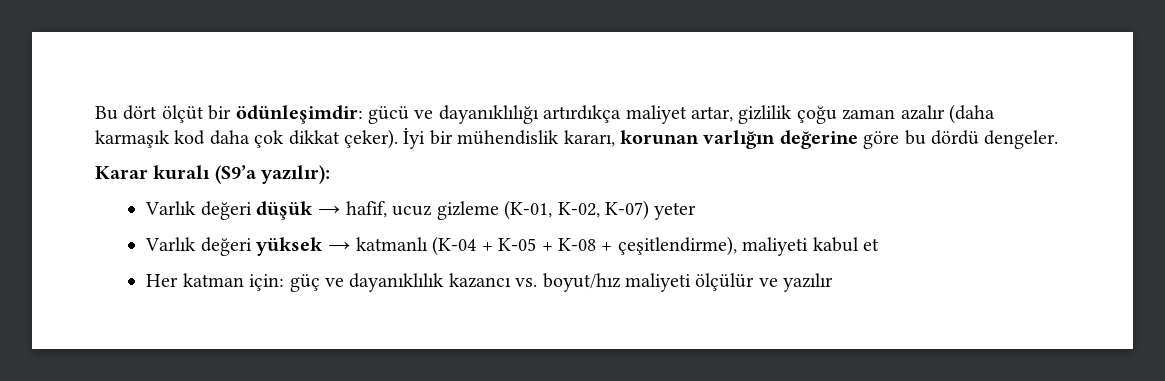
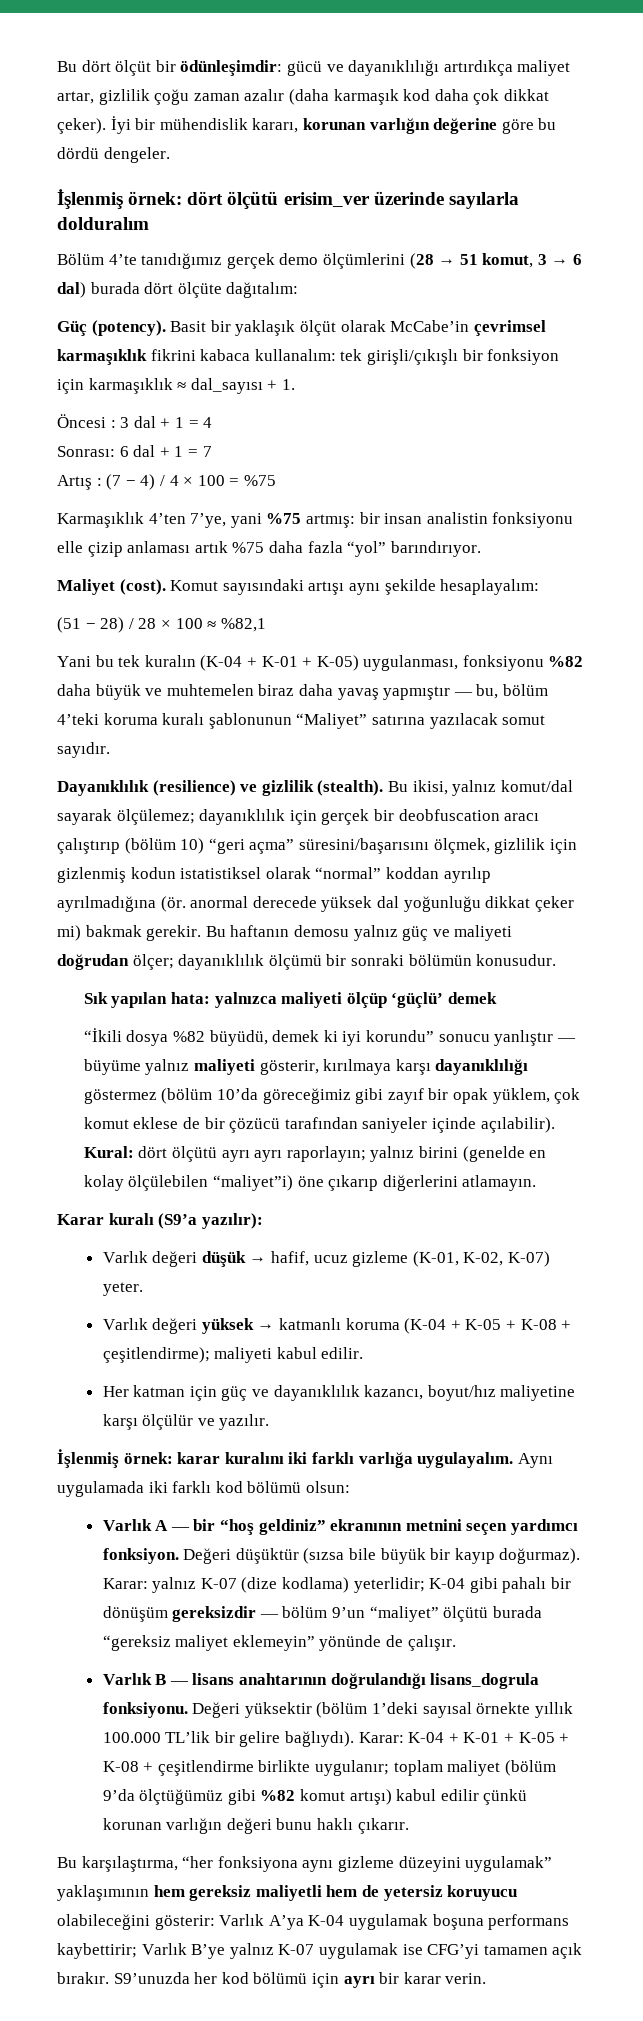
+ İşlenmiş örnek: dört ölçütü erisim_ver üzerinde sayılarla dolduralım
+ Bölüm 4’te tanıdığımız gerçek demo ölçümlerini (28 → 51 komut, 3 → 6 dal) burada dört ölçüte dağıtalım:
+ Güç (potency). Basit bir yaklaşık ölçüt olarak McCabe’in çevrimsel karmaşıklık fikrini kabaca kullanalım: tek girişli/çıkışlı bir fonksiyon için karmaşıklık ≈ dal_sayısı + 1.
+ Öncesi : 3 dal + 1 = 4
+ Sonrası: 6 dal + 1 = 7
+ Artış : (7 − 4) / 4 × 100 = %75
+ Karmaşıklık 4’ten 7’ye, yani %75 artmış: bir insan analistin fonksiyonu elle çizip anlaması artık %75 daha fazla “yol” barındırıyor.
+ Maliyet (cost). Komut sayısındaki artışı aynı şekilde hesaplayalım:
+ (51 − 28) / 28 × 100 ≈ %82,1
+ Yani bu tek kuralın (K-04 + K-01 + K-05) uygulanması, fonksiyonu %82 daha büyük ve muhtemelen biraz daha yavaş yapmıştır — bu, bölüm 4’teki koruma kuralı şablonunun “Maliyet” satırına yazılacak somut sayıdır.
+ Dayanıklılık (resilience) ve gizlilik (stealth). Bu ikisi, yalnız komut/dal sayarak ölçülemez; dayanıklılık için gerçek bir deobfuscation aracı çalıştırıp (bölüm 10) “geri açma” süresini/başarısını ölçmek, gizlilik için gizlenmiş kodun istatistiksel olarak “normal” koddan ayrılıp ayrılmadığına (ör. anormal derecede yüksek dal yoğunluğu dikkat çeker mi) bakmak gerekir. Bu haftanın demosu yalnız güç ve maliyeti doğrudan ölçer; dayanıklılık ölçümü bir sonraki bölümün konusudur.
+ Sık yapılan hata: yalnızca maliyeti ölçüp ‘güçlü’ demek
+ “İkili dosya %82 büyüdü, demek ki iyi korundu” sonucu yanlıştır — büyüme yalnız maliyeti gösterir, kırılmaya karşı dayanıklılığı göstermez (bölüm 10’da göreceğimiz gibi zayıf bir opak yüklem, çok komut eklese de bir çözücü tarafından saniyeler içinde açılabilir). Kural: dört ölçütü ayrı ayrı raporlayın; yalnız birini (genelde en kolay ölçülebilen “maliyet”i) öne çıkarıp diğerlerini atlamayın.
- Varlık değeri düşük → hafif, ucuz gizleme (K-01, K-02, K-07) yeter
+ Varlık değeri düşük → hafif, ucuz gizleme (K-01, K-02, K-07) yeter.
- Varlık değeri yüksek → katmanlı (K-04 + K-05 + K-08 + çeşitlendirme), maliyeti kabul et
+ Varlık değeri yüksek → katmanlı koruma (K-04 + K-05 + K-08 + çeşitlendirme); maliyeti kabul edilir.
- Her katman için: güç ve dayanıklılık kazancı vs. boyut/hız maliyeti ölçülür ve yazılır
+ Her katman için güç ve dayanıklılık kazancı, boyut/hız maliyetine karşı ölçülür ve yazılır.
+ İşlenmiş örnek: karar kuralını iki farklı varlığa uygulayalım. Aynı uygulamada iki farklı kod bölümü olsun:
+ Varlık A — bir “hoş geldiniz” ekranının metnini seçen yardımcı fonksiyon. Değeri düşüktür (sızsa bile büyük bir kayıp doğurmaz). Karar: yalnız K-07 (dize kodlama) yeterlidir; K-04 gibi pahalı bir dönüşüm gereksizdir — bölüm 9’un “maliyet” ölçütü burada “gereksiz maliyet eklemeyin” yönünde de çalışır.
+ Varlık B — lisans anahtarının doğrulandığı lisans_dogrula fonksiyonu. Değeri yüksektir (bölüm 1’deki sayısal örnekte yıllık 100.000 TL’lik bir gelire bağlıydı). Karar: K-04 + K-01 + K-05 + K-08 + çeşitlendirme birlikte uygulanır; toplam maliyet (bölüm 9’da ölçtüğümüz gibi %82 komut artışı) kabul edilir çünkü korunan varlığın değeri bunu haklı çıkarır.
+ Bu karşılaştırma, “her fonksiyona aynı gizleme düzeyini uygulamak” yaklaşımının hem gereksiz maliyetli hem de yetersiz koruyucu olabileceğini gösterir: Varlık A’ya K-04 uygulamak boşuna performans kaybettirir; Varlık B’ye yalnız K-07 uygulamak ise CFG’yi tamamen açık bırakır. S9’unuzda her kod bölümü için ayrı bir karar verin.

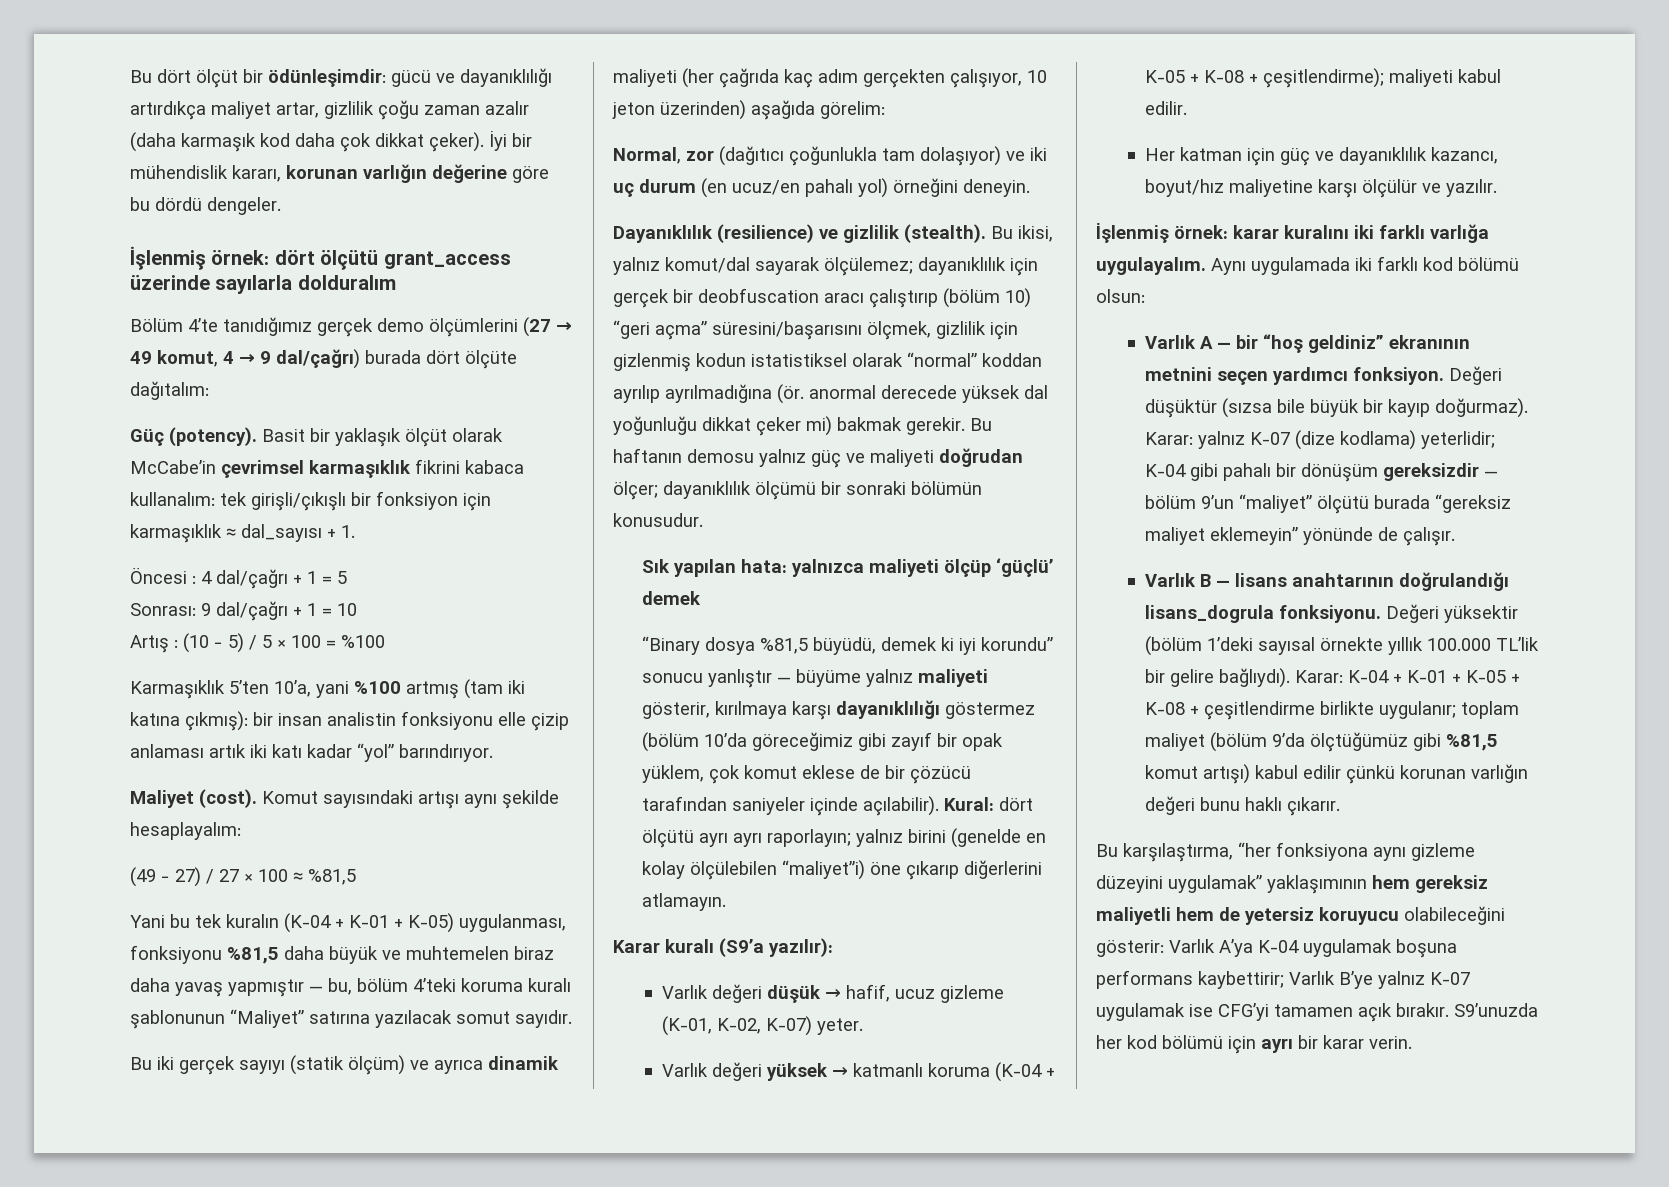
- İşlenmiş örnek: dört ölçütü erisim_ver üzerinde sayılarla dolduralım
+ İşlenmiş örnek: dört ölçütü grant_access üzerinde sayılarla dolduralım
- Bölüm 4’te tanıdığımız gerçek demo ölçümlerini (28 → 51 komut, 3 → 6 dal) burada dört ölçüte dağıtalım:
+ Bölüm 4’te tanıdığımız gerçek demo ölçümlerini (27 → 49 komut, 4 → 9 dal/çağrı) burada dört ölçüte dağıtalım:
- Öncesi : 3 dal + 1 = 4
+ Öncesi : 4 dal/çağrı + 1 = 5
- Sonrası: 6 dal + 1 = 7
+ Sonrası: 9 dal/çağrı + 1 = 10
- Artış : (7 − 4) / 4 × 100 = %75
+ Artış : (10 − 5) / 5 × 100 = %100
- Karmaşıklık 4’ten 7’ye, yani %75 artmış: bir insan analistin fonksiyonu elle çizip anlaması artık %75 daha fazla “yol” barındırıyor.
+ Karmaşıklık 5’ten 10’a, yani %100 artmış (tam iki katına çıkmış): bir insan analistin fonksiyonu elle çizip anlaması artık iki katı kadar “yol” barındırıyor.
- (51 − 28) / 28 × 100 ≈ %82,1
+ (49 − 27) / 27 × 100 ≈ %81,5
- Yani bu tek kuralın (K-04 + K-01 + K-05) uygulanması, fonksiyonu %82 daha büyük ve muhtemelen biraz daha yavaş yapmıştır — bu, bölüm 4’teki koruma kuralı şablonunun “Maliyet” satırına yazılacak somut sayıdır.
+ Yani bu tek kuralın (K-04 + K-01 + K-05) uygulanması, fonksiyonu %81,5 daha büyük ve muhtemelen biraz daha yavaş yapmıştır — bu, bölüm 4’teki koruma kuralı şablonunun “Maliyet” satırına yazılacak somut sayıdır.
+ Bu iki gerçek sayıyı (statik ölçüm) ve ayrıca dinamik maliyeti (her çağrıda kaç adım gerçekten çalışıyor, 10 jeton üzerinden) aşağıda görelim:
+ Normal, zor (dağıtıcı çoğunlukla tam dolaşıyor) ve iki uç durum (en ucuz/en pahalı yol) örneğini deneyin.
- “İkili dosya %82 büyüdü, demek ki iyi korundu” sonucu yanlıştır — büyüme yalnız maliyeti gösterir, kırılmaya karşı dayanıklılığı göstermez (bölüm 10’da göreceğimiz gibi zayıf bir opak yüklem, çok komut eklese de bir çözücü tarafından saniyeler içinde açılabilir).
+ “Binary dosya %81,5 büyüdü, demek ki iyi korundu” sonucu yanlıştır — büyüme yalnız maliyeti gösterir, kırılmaya karşı dayanıklılığı göstermez (bölüm 10’da göreceğimiz gibi zayıf bir opak yüklem, çok komut eklese de bir çözücü tarafından saniyeler içinde açılabilir).
- Karar: K-04 + K-01 + K-05 + K-08 + çeşitlendirme birlikte uygulanır; toplam maliyet (bölüm 9’da ölçtüğümüz gibi %82 komut artışı) kabul edilir çünkü korunan varlığın değeri bunu haklı çıkarır.
+ Karar: K-04 + K-01 + K-05 + K-08 + çeşitlendirme birlikte uygulanır; toplam maliyet (bölüm 9’da ölçtüğümüz gibi %81,5 komut artışı) kabul edilir çünkü korunan varlığın değeri bunu haklı çıkarır.

